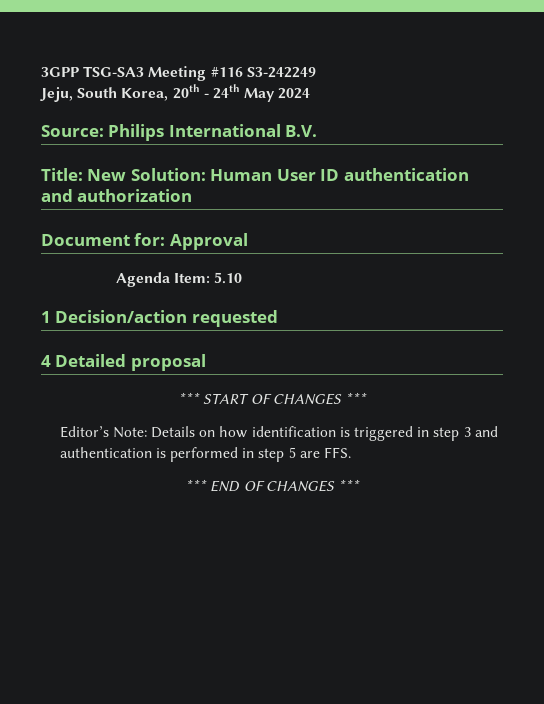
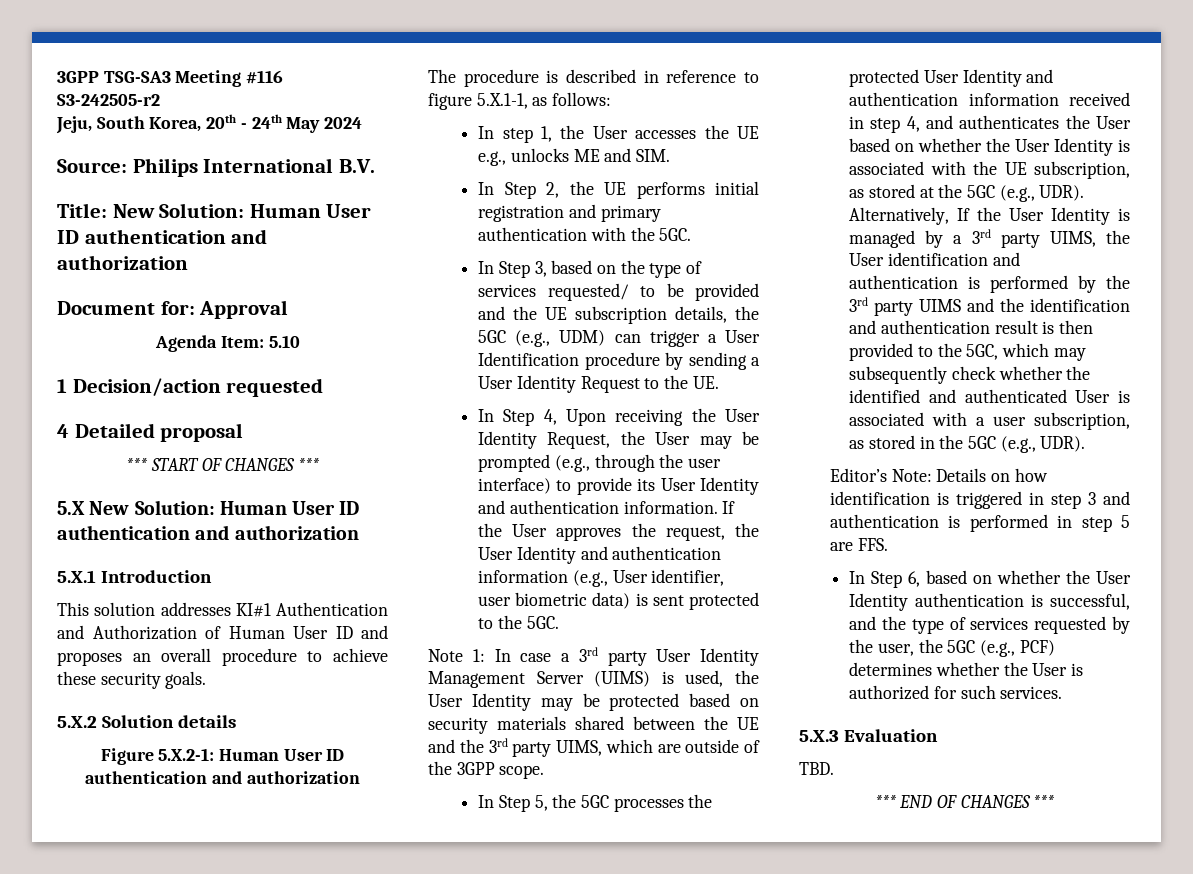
- 3GPP TSG-SA3 Meeting #116 S3-242249
+ 3GPP TSG-SA3 Meeting #116 S3-242505-r2
+ 5.X New Solution: Human User ID authentication and authorization
+ 5.X.1 Introduction
+ This solution addresses KI#1 Authentication and Authorization of Human User ID and proposes an overall procedure to achieve these security goals.
+ 5.X.2 Solution details
+ Figure 5.X.2-1: Human User ID authentication and authorization
+ The procedure is described in reference to figure 5.X.1-1, as follows:
+ In step 1, the User accesses the UE e.g., unlocks ME and SIM.
+ In Step 2, the UE performs initial registration and primary authentication with the 5GC.
+ In Step 3, based on the type of services requested/ to be provided and the UE subscription details, the 5GC (e.g., UDM) can trigger a User Identification procedure by sending a User Identity Request to the UE.
+ In Step 4, Upon receiving the User Identity Request, the User may be prompted (e.g., through the user interface) to provide its User Identity and authentication information. If the User approves the request, the User Identity and authentication information (e.g., User identifier, user biometric data) is sent protected to the 5GC.
+ Note 1: In case a 3rd party User Identity Management Server (UIMS) is used, the User Identity may be protected based on security materials shared between the UE and the 3rd party UIMS, which are outside of the 3GPP scope.
+ In Step 5, the 5GC processes the protected User Identity and authentication information received in step 4, and authenticates the User based on whether the User Identity is associated with the UE subscription, as stored at the 5GC (e.g., UDR). Alternatively, If the User Identity is managed by a 3rd party UIMS, the User identification and authentication is performed by the 3rd party UIMS and the identification and authentication result is then provided to the 5GC, which may subsequently check whether the identified and authenticated User is associated with a user subscription, as stored in the 5GC (e.g., UDR).
+ In Step 6, based on whether the User Identity authentication is successful, and the type of services requested by the user, the 5GC (e.g., PCF) determines whether the User is authorized for such services.
+ 5.X.3 Evaluation
+ TBD.

